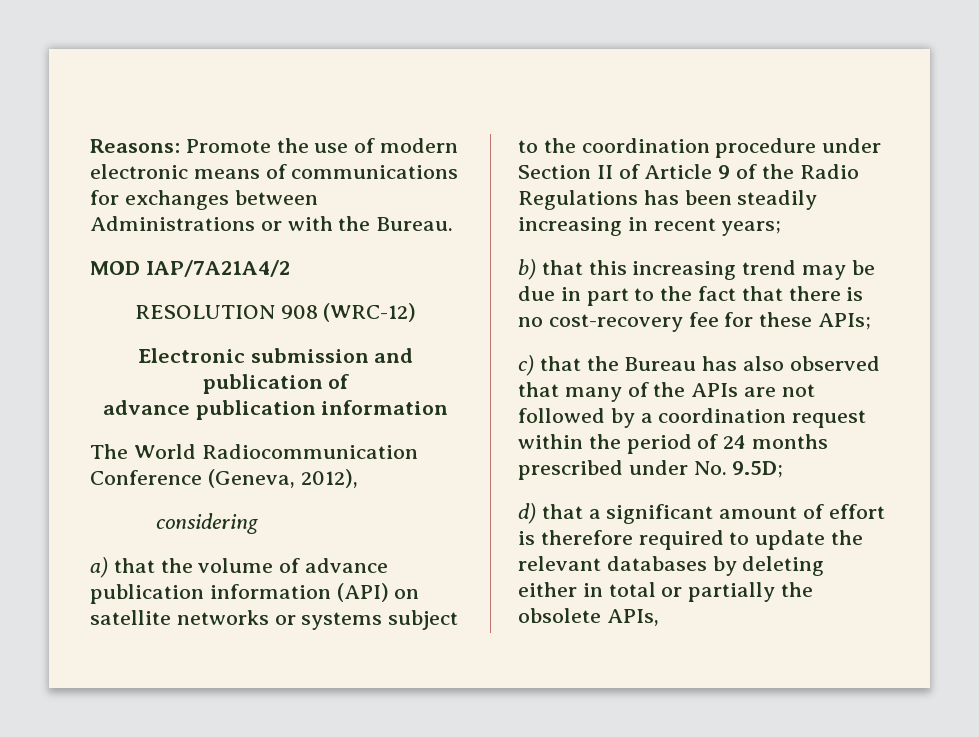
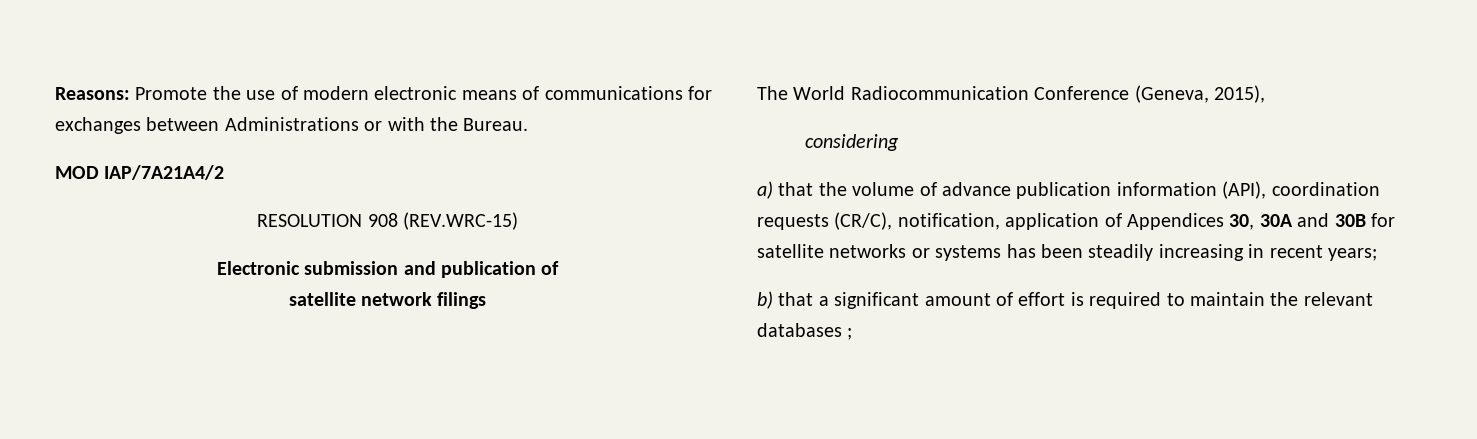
- RESOLUTION 908 (WRC-12)
+ RESOLUTION 908 (REV.WRC-15)
  Electronic submission and publication of
- advance publication information
+ satellite network filings
- The World Radiocommunication Conference (Geneva, 2012),
+ The World Radiocommunication Conference (Geneva, 2015),
- a) that the volume of advance publication information (API) on satellite networks or systems subject to the coordination procedure under Section II of Article 9 of the Radio Regulations has been steadily increasing in recent years;
+ a) that the volume of advance publication information (API), coordination requests (CR/C), notification, application of Appendices 30, 30A and 30B for satellite networks or systems has been steadily increasing in recent years;
- b) that this increasing trend may be due in part to the fact that there is no cost-recovery fee for these APIs;
- c) that the Bureau has also observed that many of the APIs are not followed by a coordination request within the period of 24 months prescribed under No. 9.5D;
- d) that a significant amount of effort is therefore required to update the relevant databases by deleting either in total or partially the obsolete APIs,
+ b) that a significant amount of effort is required to maintain the relevant databases ;

